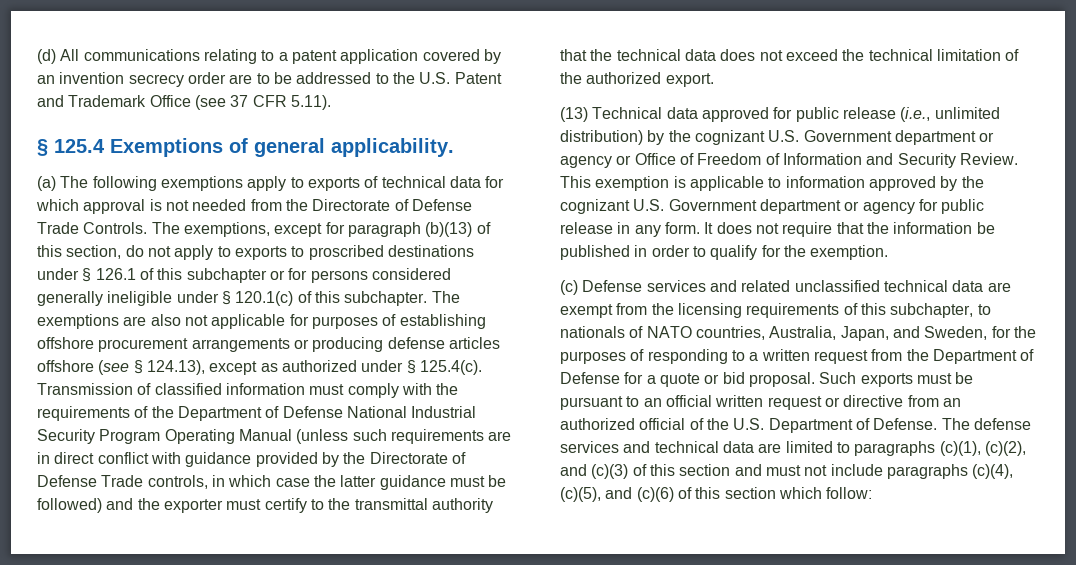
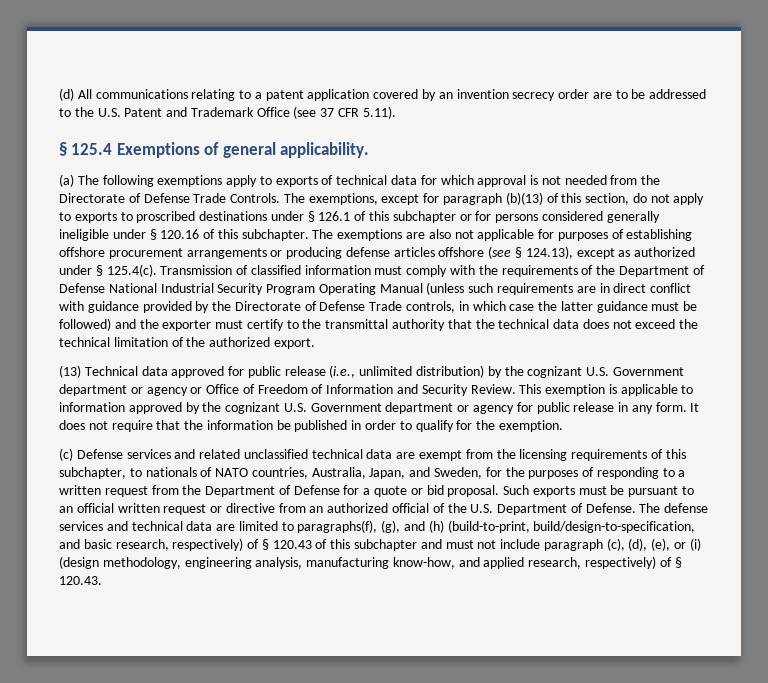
- The exemptions, except for paragraph (b)(13) of this section, do not apply to exports to proscribed destinations under § 126.1 of this subchapter or for persons considered generally ineligible under § 120.1(c) of this subchapter.
+ The exemptions, except for paragraph (b)(13) of this section, do not apply to exports to proscribed destinations under § 126.1 of this subchapter or for persons considered generally ineligible under § 120.16 of this subchapter.
- The defense services and technical data are limited to paragraphs (c)(1), (c)(2), and (c)(3) of this section and must not include paragraphs (c)(4), (c)(5), and (c)(6) of this section which follow:
+ The defense services and technical data are limited to paragraphs(f), (g), and (h) (build-to-print, build/design-to-specification, and basic research, respectively) of § 120.43 of this subchapter and must not include paragraph (c), (d), (e), or (i) (design methodology, engineering analysis, manufacturing know-how, and applied research, respectively) of § 120.43.

